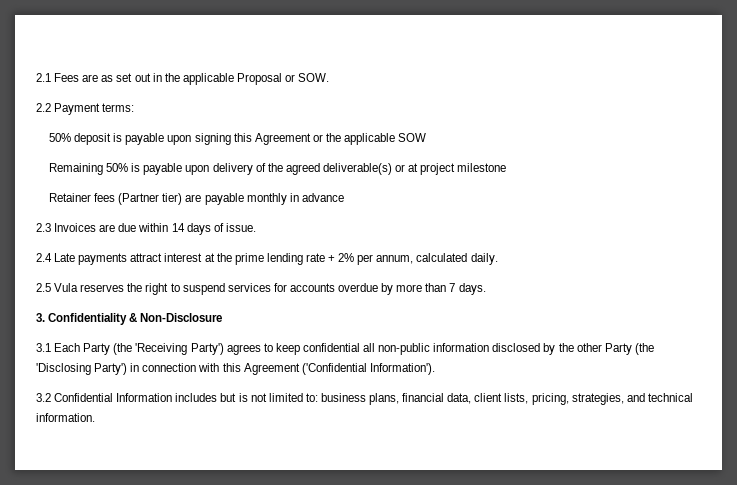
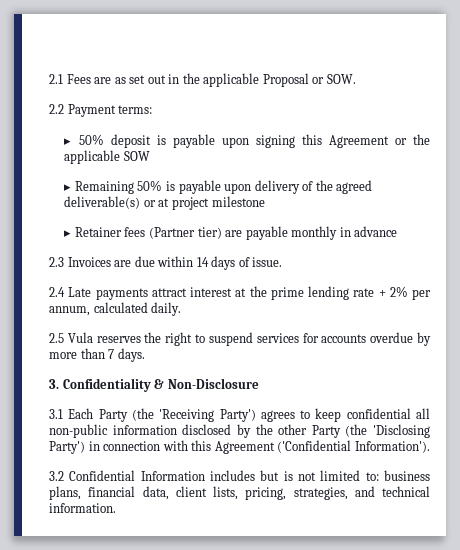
- 50% deposit is payable upon signing this Agreement or the applicable SOW
+ ▸ 50% deposit is payable upon signing this Agreement or the applicable SOW
- Remaining 50% is payable upon delivery of the agreed deliverable(s) or at project milestone
+ ▸ Remaining 50% is payable upon delivery of the agreed deliverable(s) or at project milestone
- Retainer fees (Partner tier) are payable monthly in advance
+ ▸ Retainer fees (Partner tier) are payable monthly in advance

